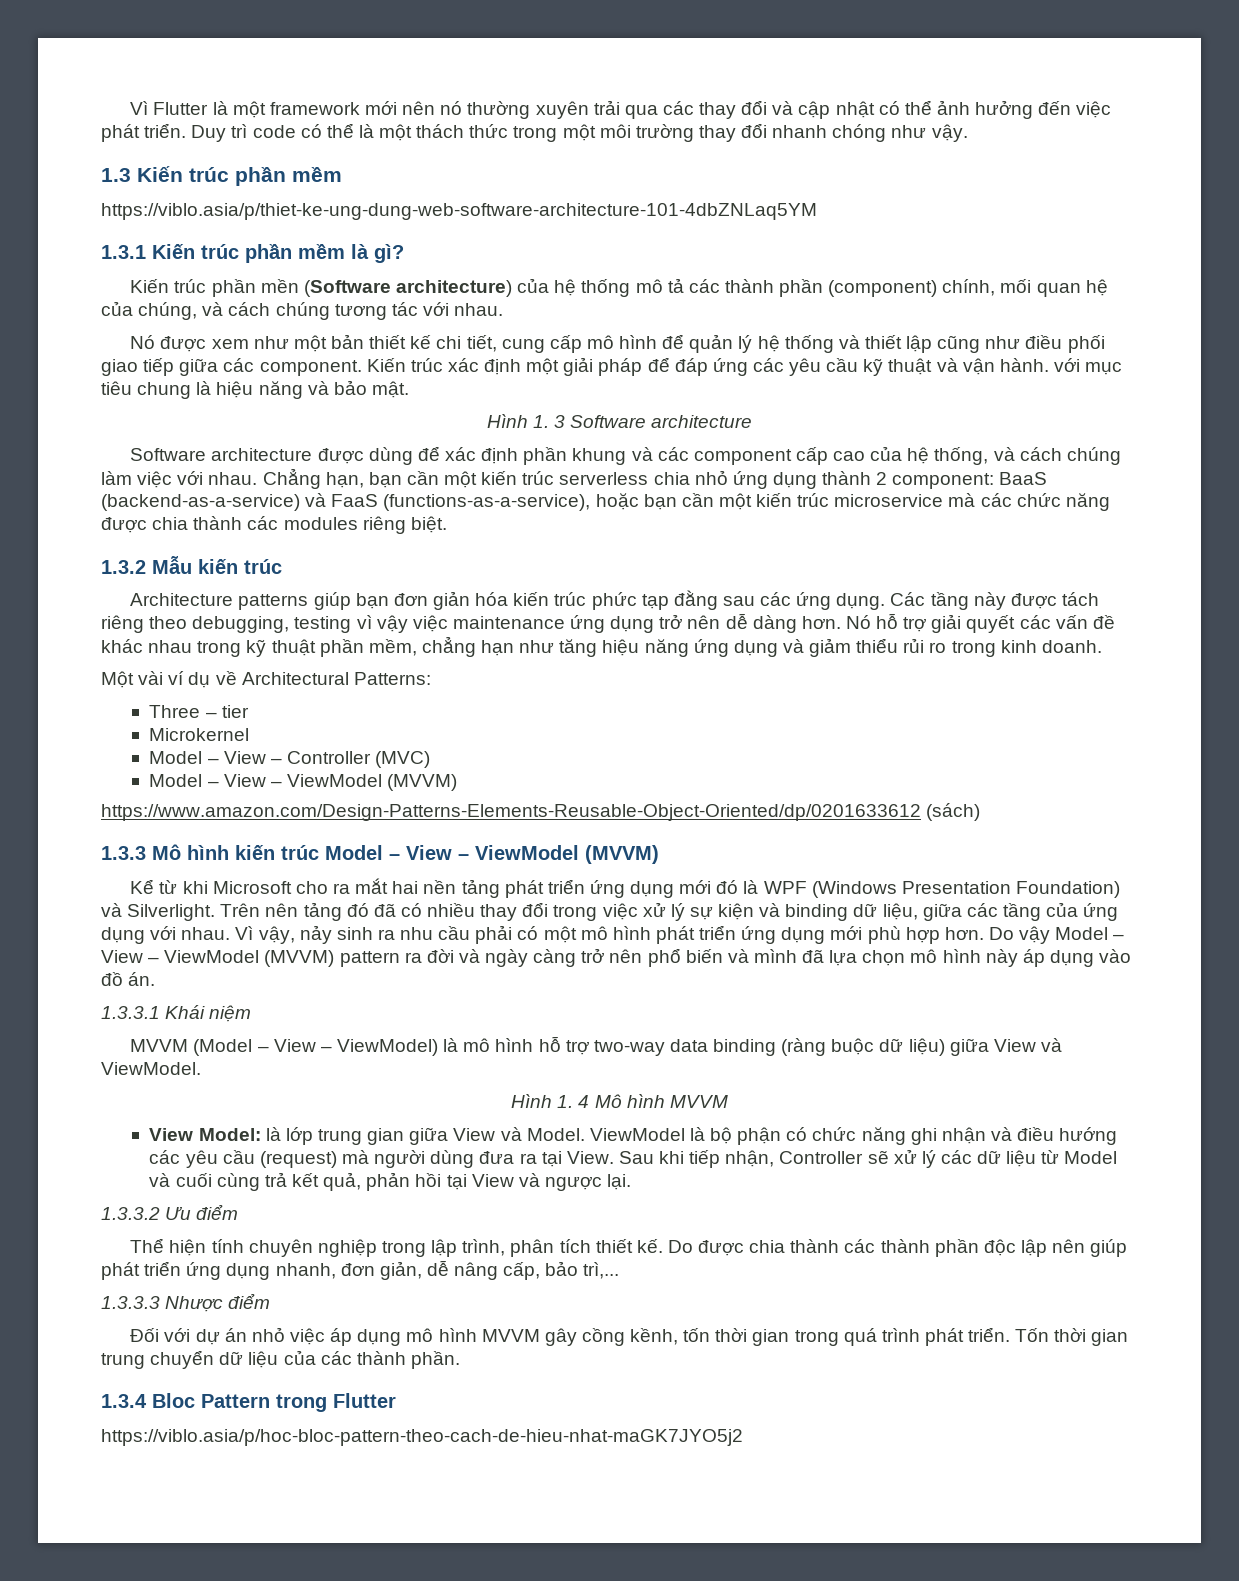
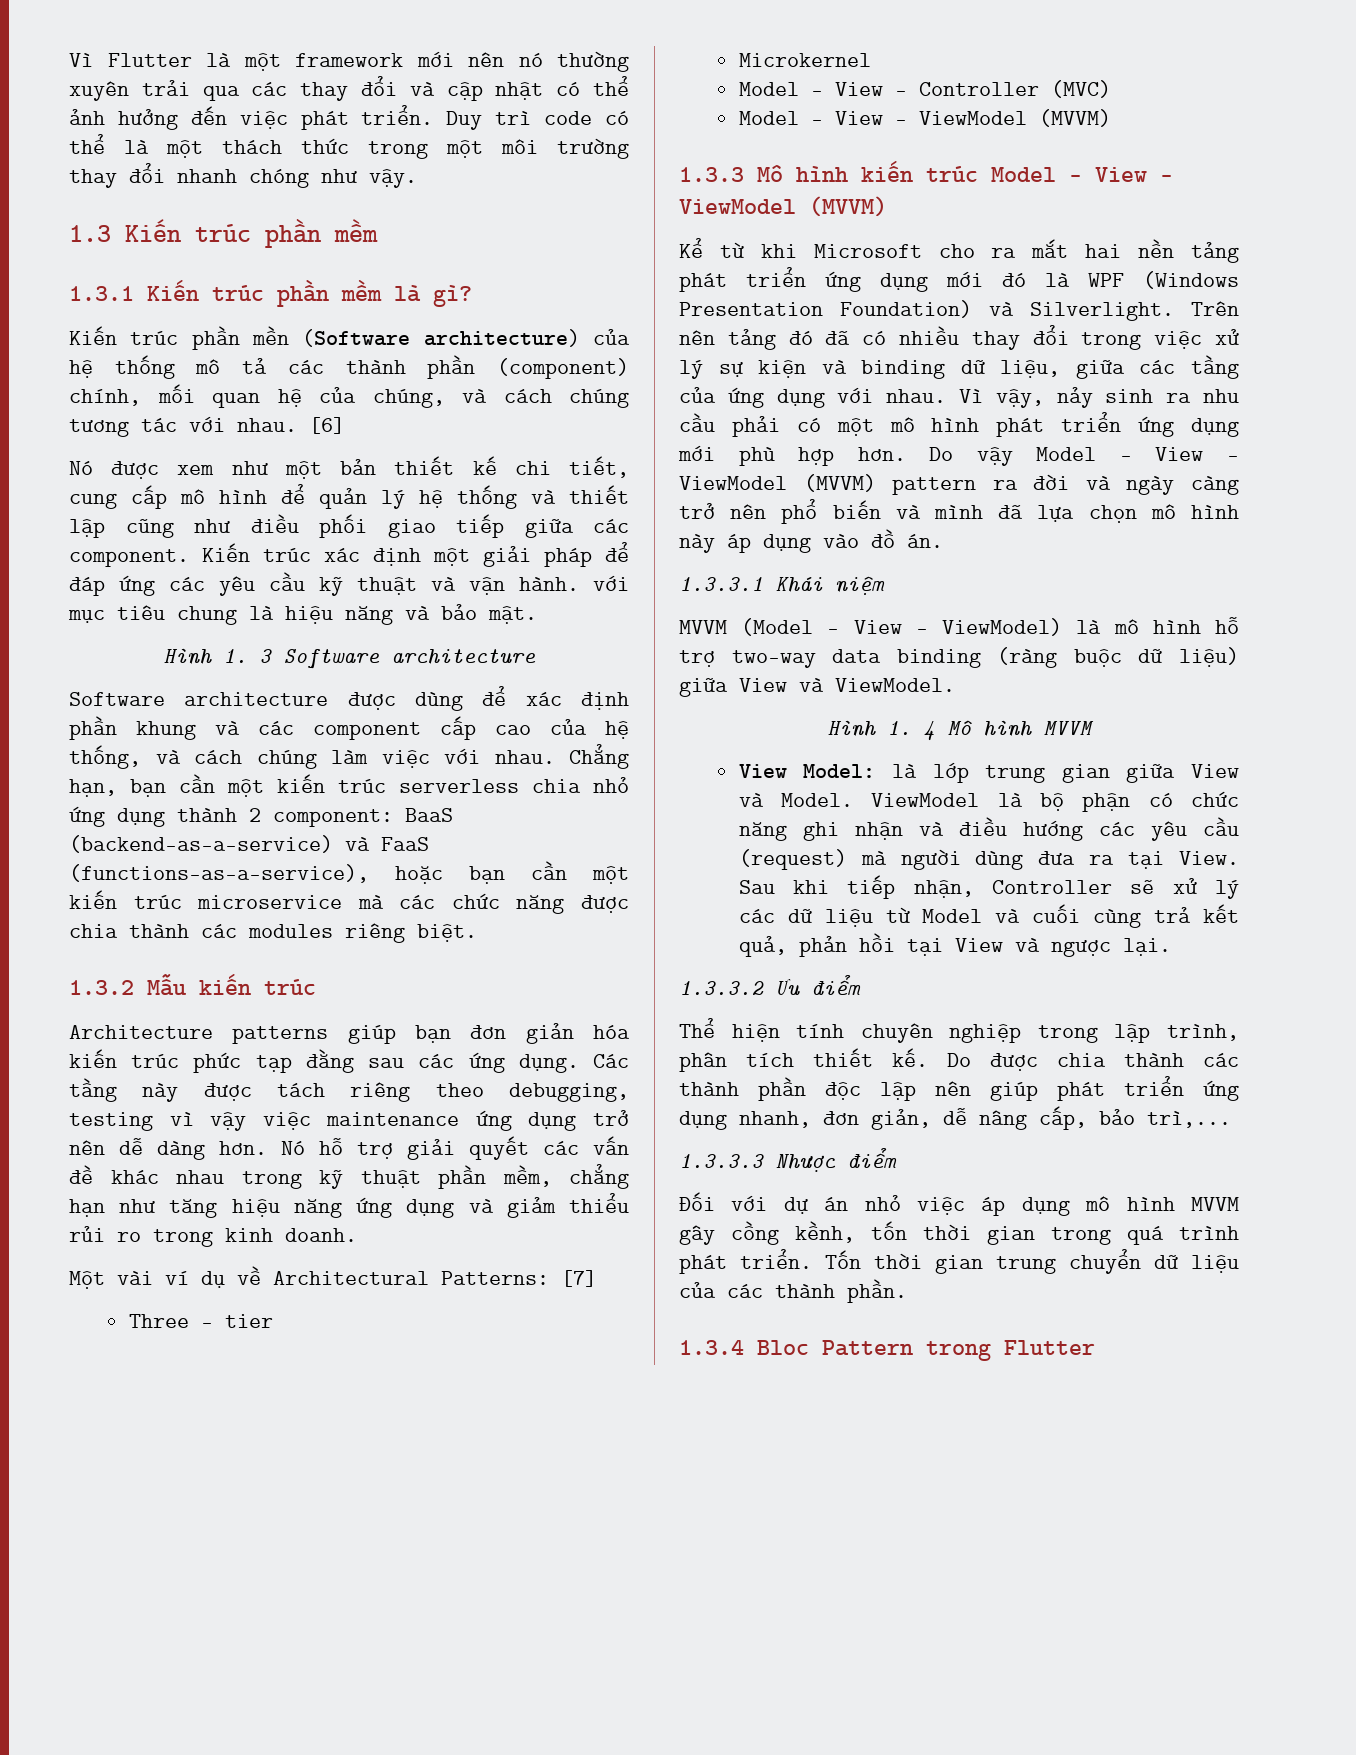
- https://viblo.asia/p/thiet-ke-ung-dung-web-software-architecture-101-4dbZNLaq5YM
+ [6]
- Một vài ví dụ về Architectural Patterns:
+ Một vài ví dụ về Architectural Patterns: [7]
- https://www.amazon.com/Design-Patterns-Elements-Reusable-Object-Oriented/dp/0201633612 (sách)
- https://viblo.asia/p/hoc-bloc-pattern-theo-cach-de-hieu-nhat-maGK7JYO5j2

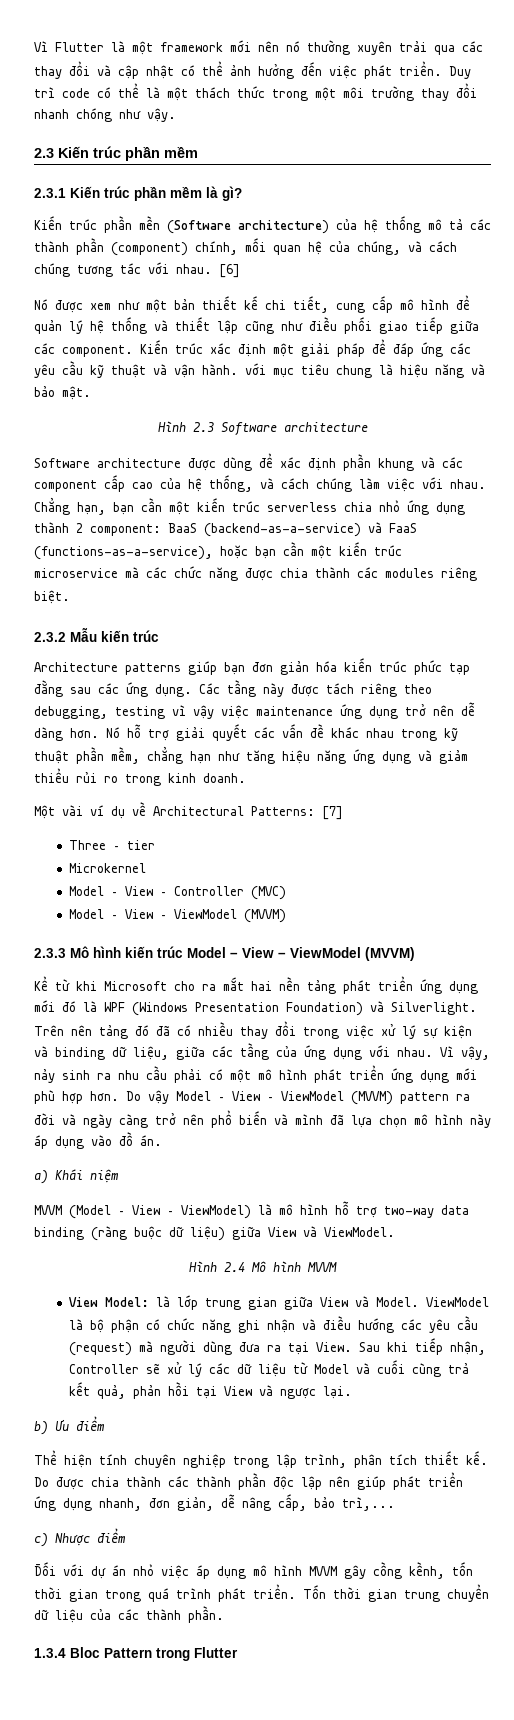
- 1.3 Kiến trúc phần mềm
+ 2.3 Kiến trúc phần mềm
- 1.3.1 Kiến trúc phần mềm là gì?
+ 2.3.1 Kiến trúc phần mềm là gì?
- Hình 1. 3 Software architecture
+ Hình 2.3 Software architecture
- 1.3.2 Mẫu kiến trúc
+ 2.3.2 Mẫu kiến trúc
- 1.3.3 Mô hình kiến trúc Model – View – ViewModel (MVVM)
+ 2.3.3 Mô hình kiến trúc Model – View – ViewModel (MVVM)
- 1.3.3.1 Khái niệm
+ a) Khái niệm
- Hình 1. 4 Mô hình MVVM
+ Hình 2.4 Mô hình MVVM
- 1.3.3.2 Ưu điểm
+ b) Ưu điểm
- 1.3.3.3 Nhược điểm
+ c) Nhược điểm

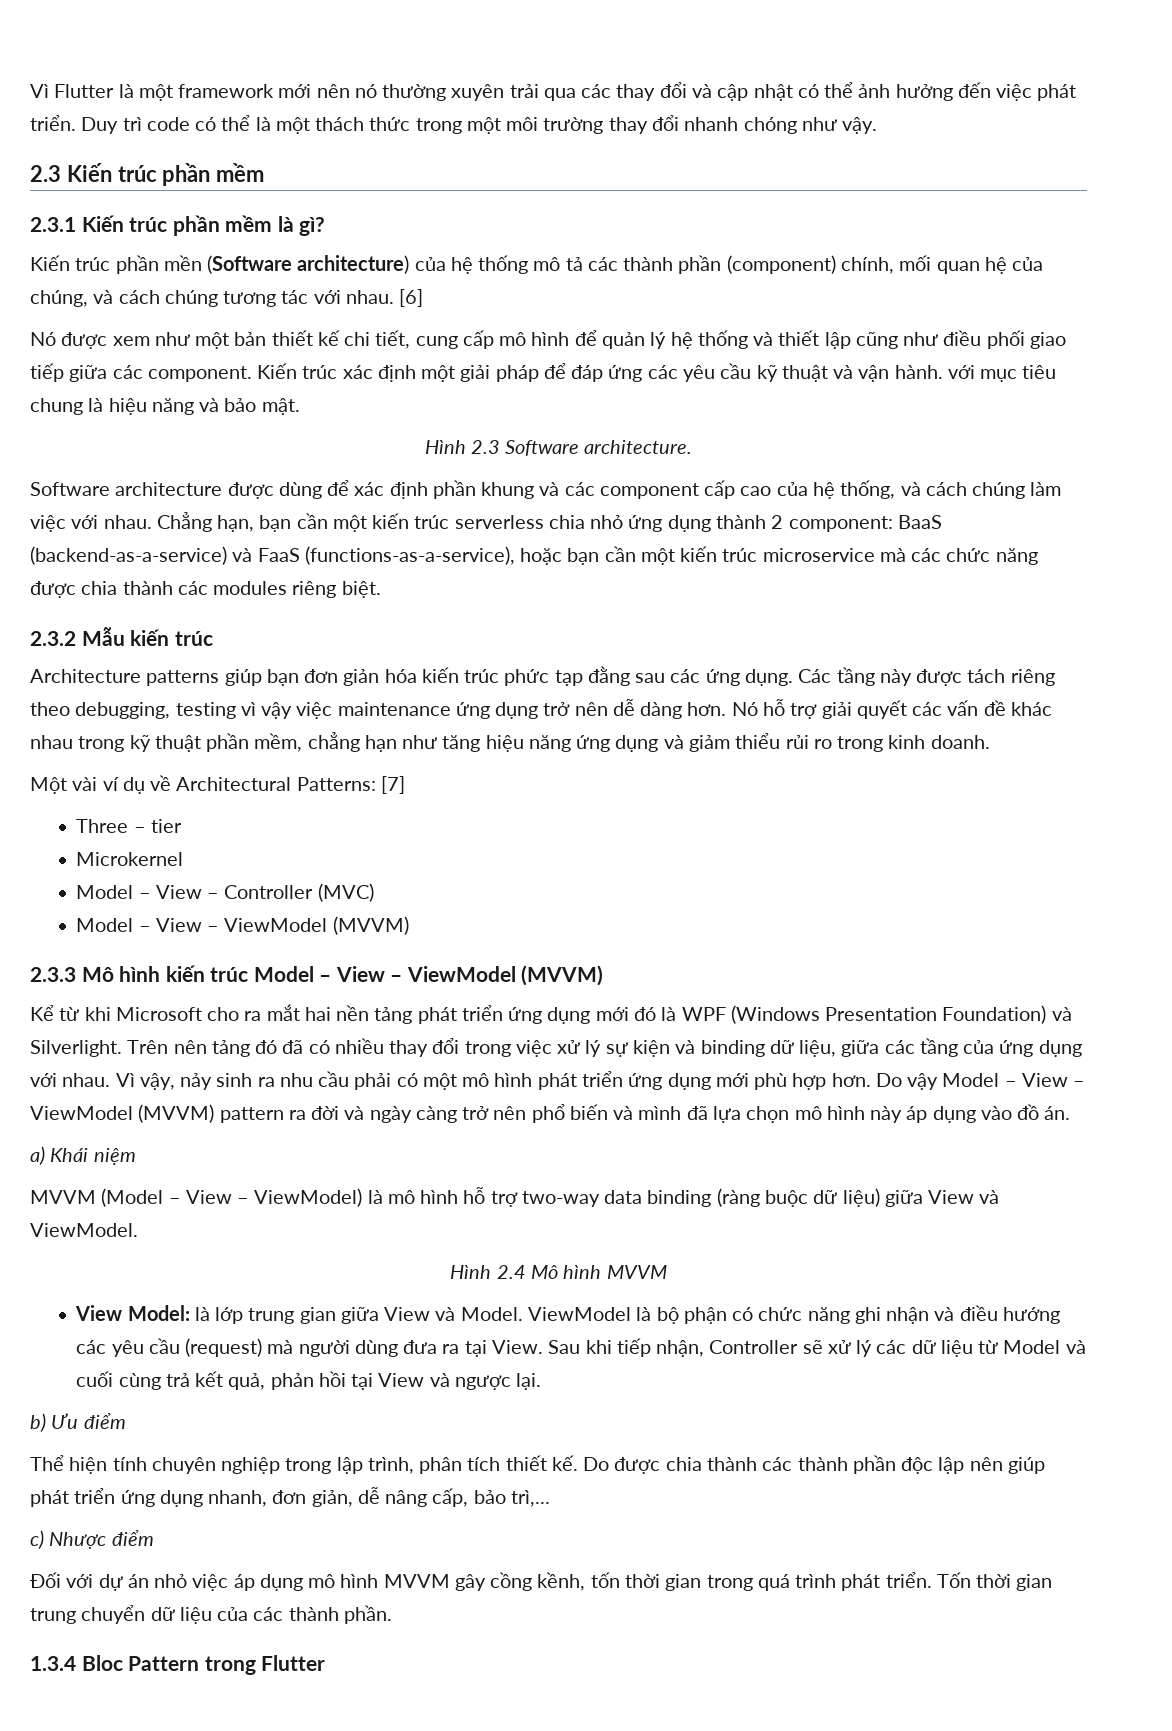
- Hình 2.3 Software architecture
+ Hình 2.3 Software architecture.

